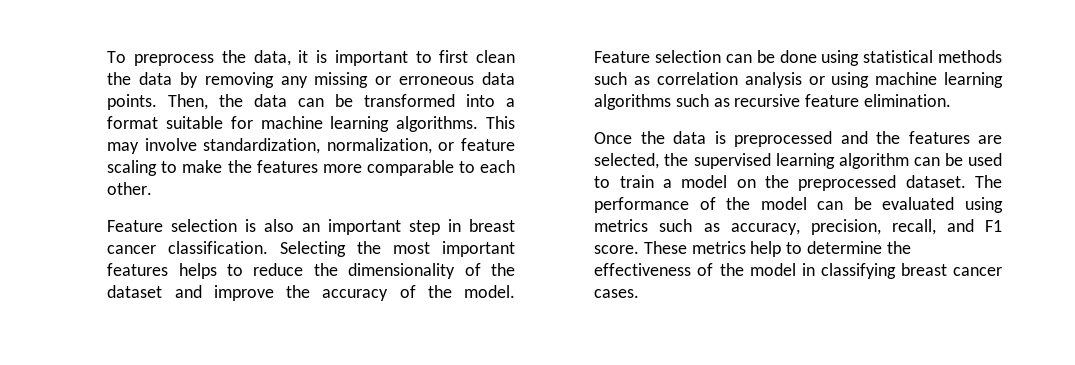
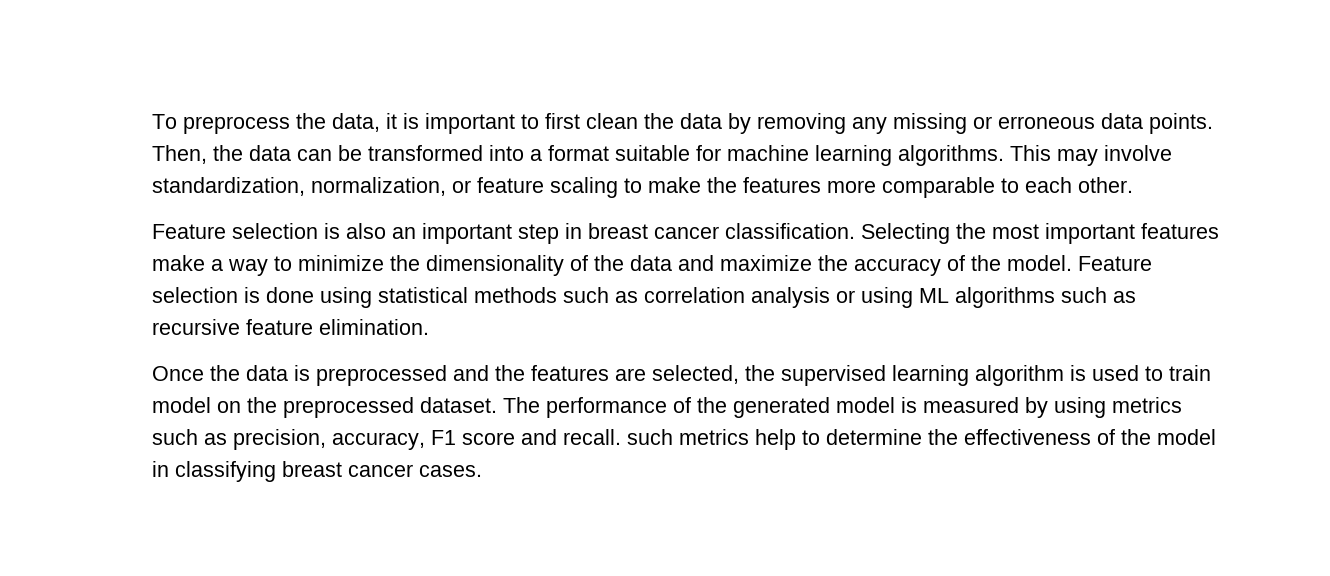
- Selecting the most important features helps to reduce the dimensionality of the dataset and improve the accuracy of the model.
+ Selecting the most important features make a way to minimize the dimensionality of the data and maximize the accuracy of the model.
- Feature selection can be done using statistical methods such as correlation analysis or using machine learning algorithms such as recursive feature elimination.
+ Feature selection is done using statistical methods such as correlation analysis or using ML algorithms such as recursive feature elimination.
- Once the data is preprocessed and the features are selected, the supervised learning algorithm can be used to train a model on the preprocessed dataset.
+ Once the data is preprocessed and the features are selected, the supervised learning algorithm is used to train model on the preprocessed dataset.
- The performance of the model can be evaluated using metrics such as accuracy, precision, recall, and F1 score. These metrics help to determine the effectiveness of the model in classifying breast cancer cases.
+ The performance of the generated model is measured by using metrics such as precision, accuracy, F1 score and recall. such metrics help to determine the effectiveness of the model in classifying breast cancer cases.

